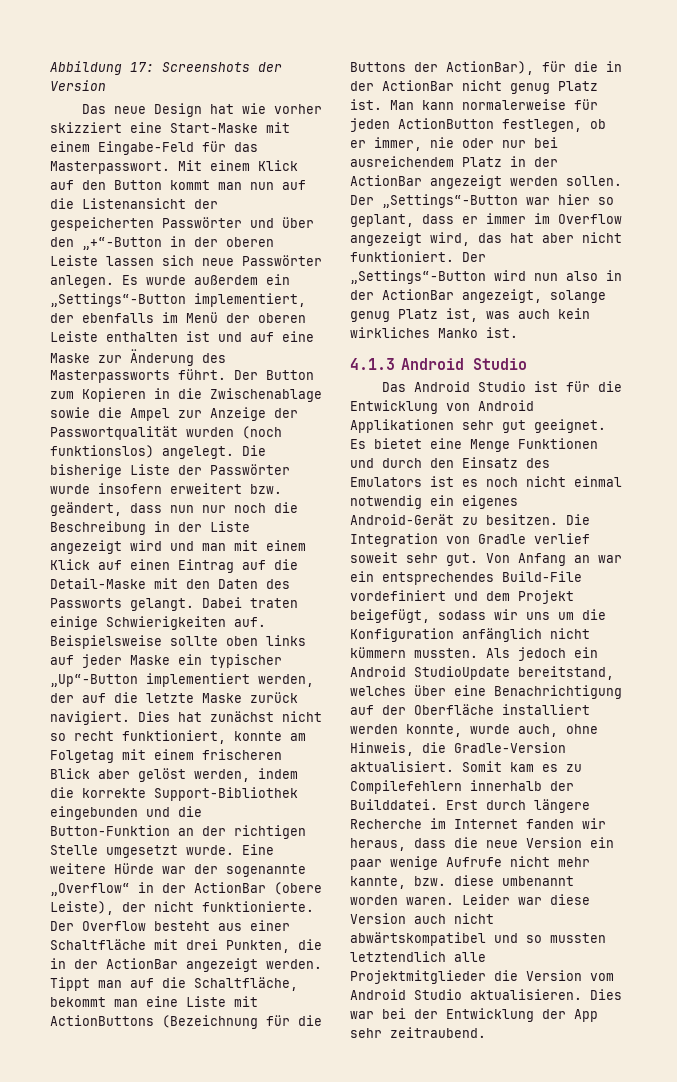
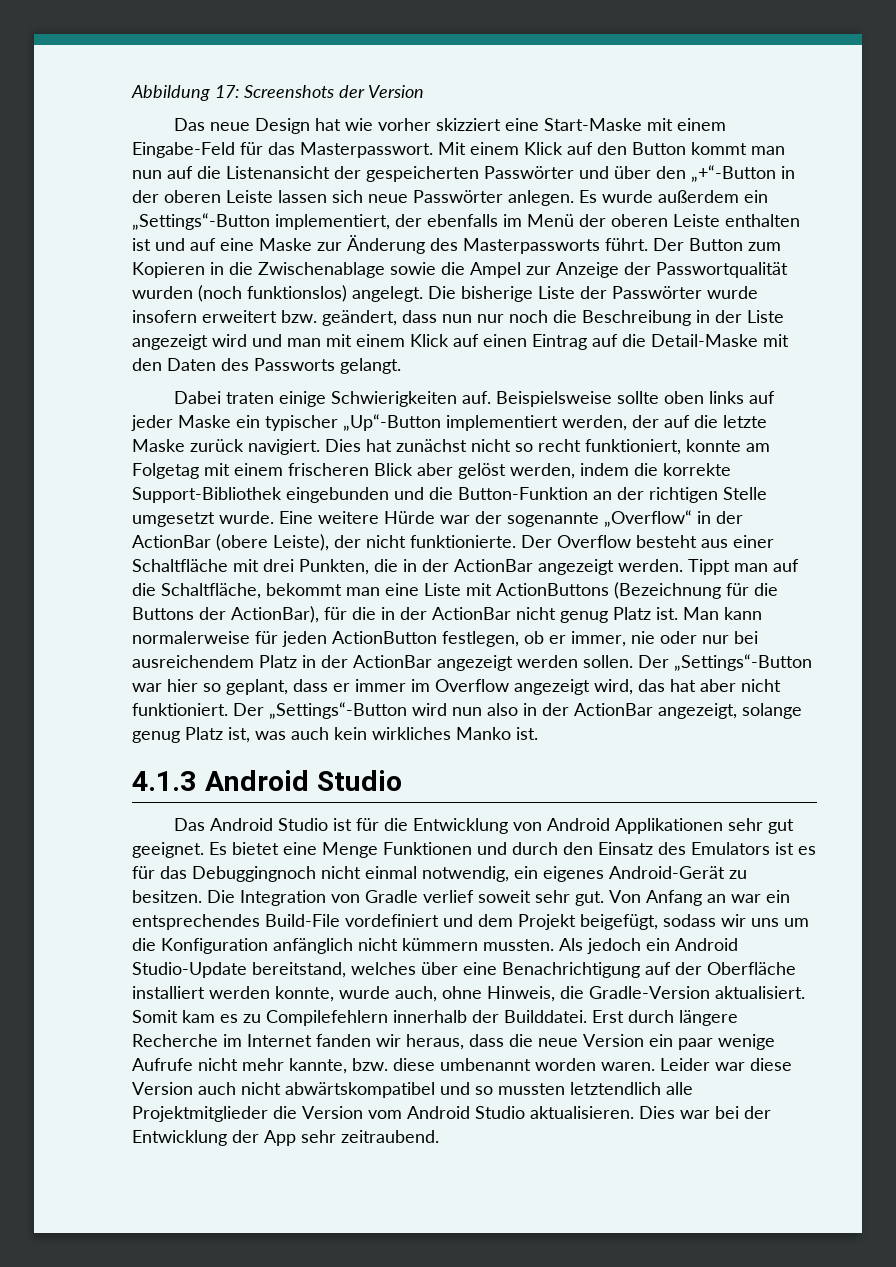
- Die bisherige Liste der Passwörter wurde insofern erweitert bzw. geändert, dass nun nur noch die Beschreibung in der Liste angezeigt wird und man mit einem Klick auf einen Eintrag auf die Detail-Maske mit den Daten des Passworts gelangt. Dabei traten einige Schwierigkeiten auf.
+ Die bisherige Liste der Passwörter wurde insofern erweitert bzw. geändert, dass nun nur noch die Beschreibung in der Liste angezeigt wird und man mit einem Klick auf einen Eintrag auf die Detail-Maske mit den Daten des Passworts gelangt.
+ Dabei traten einige Schwierigkeiten auf.
- Es bietet eine Menge Funktionen und durch den Einsatz des Emulators ist es noch nicht einmal notwendig ein eigenes Android-Gerät zu besitzen.
+ Es bietet eine Menge Funktionen und durch den Einsatz des Emulators ist es für das Debuggingnoch nicht einmal notwendig, ein eigenes Android-Gerät zu besitzen.
- Als jedoch ein Android StudioUpdate bereitstand, welches über eine Benachrichtigung auf der Oberfläche installiert werden konnte, wurde auch, ohne Hinweis, die Gradle-Version aktualisiert.
+ Als jedoch ein Android Studio-Update bereitstand, welches über eine Benachrichtigung auf der Oberfläche installiert werden konnte, wurde auch, ohne Hinweis, die Gradle-Version aktualisiert.

